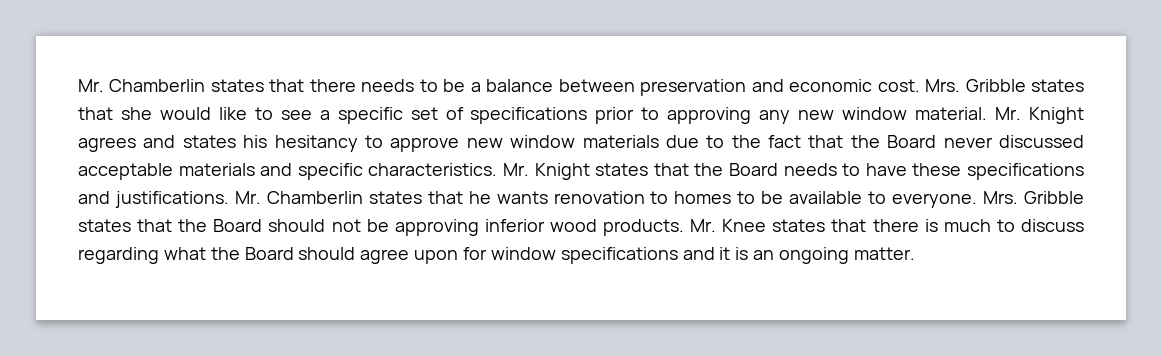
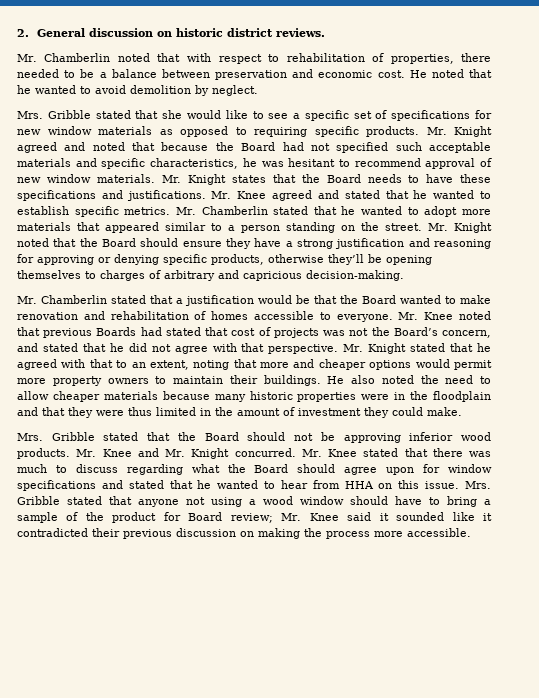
- Mr. Chamberlin states that there needs to be a balance between preservation and economic cost.
+ 2. General discussion on historic district reviews.
+ Mr. Chamberlin noted that with respect to rehabilitation of properties, there needed to be a balance between preservation and economic cost.
- Mrs. Gribble states that she would like to see a specific set of specifications prior to approving any new window material. Mr. Knight agrees and states his hesitancy to approve new window materials due to the fact that the Board never discussed acceptable materials and specific characteristics.
+ He noted that he wanted to avoid demolition by neglect.
+ Mrs. Gribble stated that she would like to see a specific set of specifications for new window materials as opposed to requiring specific products. Mr. Knight agreed and noted that because the Board had not specified such acceptable materials and specific characteristics, he was hesitant to recommend approval of new window materials.
- Mr. Chamberlin states that he wants renovation to homes to be available to everyone. Mrs. Gribble states that the Board should not be approving inferior wood products.
+ Mr. Knee agreed and stated that he wanted to establish specific metrics. Mr. Chamberlin stated that he wanted to adopt more materials that appeared similar to a person standing on the street. Mr. Knight noted that the Board should ensure they have a strong justification and reasoning for approving or denying specific products, otherwise they’ll be opening themselves to charges of arbitrary and capricious decision-making.
+ Mr. Chamberlin stated that a justification would be that the Board wanted to make renovation and rehabilitation of homes accessible to everyone. Mr. Knee noted that previous Boards had stated that cost of projects was not the Board’s concern, and stated that he did not agree with that perspective. Mr. Knight stated that he agreed with that to an extent, noting that more and cheaper options would permit more property owners to maintain their buildings. He also noted the need to allow cheaper materials because many historic properties were in the floodplain and that they were thus limited in the amount of investment they could make.
+ Mrs. Gribble stated that the Board should not be approving inferior wood products.
- Mr. Knee states that there is much to discuss regarding what the Board should agree upon for window specifications and it is an ongoing matter.
+ Mr. Knee and Mr. Knight concurred. Mr. Knee stated that there was much to discuss regarding what the Board should agree upon for window specifications and stated that he wanted to hear from HHA on this issue. Mrs. Gribble stated that anyone not using a wood window should have to bring a sample of the product for Board review; Mr. Knee said it sounded like it contradicted their previous discussion on making the process more accessible.

